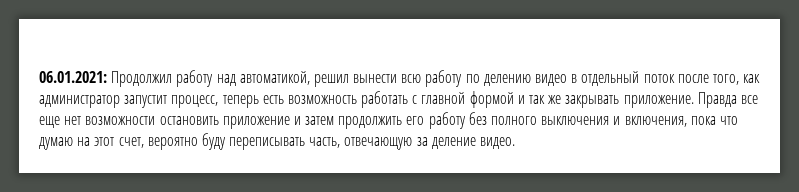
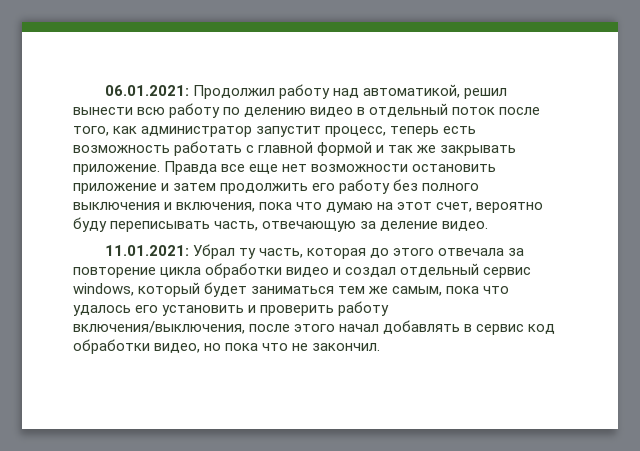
+ 11.01.2021: Убрал ту часть, которая до этого отвечала за повторение цикла обработки видео и создал отдельный сервис windows, который будет заниматься тем же самым, пока что удалось его установить и проверить работу включения/выключения, после этого начал добавлять в сервис код обработки видео, но пока что не закончил.

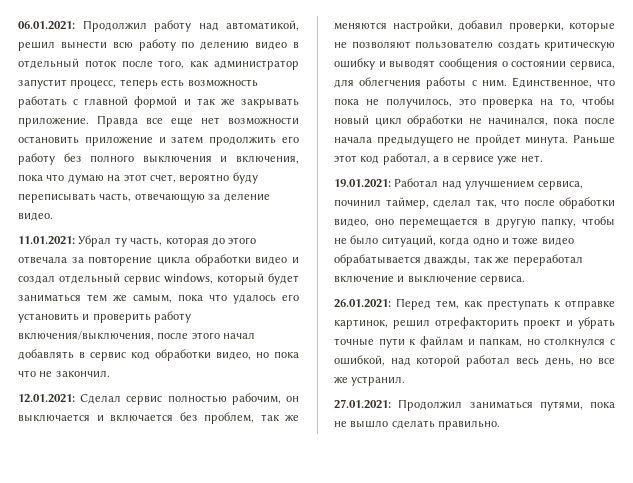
+ 12.01.2021: Сделал сервис полностью рабочим, он выключается и включается без проблем, так же меняются настройки, добавил проверки, которые не позволяют пользователю создать критическую ошибку и выводят сообщения о состоянии сервиса, для облегчения работы с ним. Единственное, что пока не получилось, это проверка на то, чтобы новый цикл обработки не начинался, пока после начала предыдущего не пройдет минута. Раньше этот код работал, а в сервисе уже нет.
+ 19.01.2021: Работал над улучшением сервиса, починил таймер, сделал так, что после обработки видео, оно перемещается в другую папку, чтобы не было ситуаций, когда одно и тоже видео обрабатывается дважды, так же переработал включение и выключение сервиса.
+ 26.01.2021: Перед тем, как преступать к отправке картинок, решил отрефакторить проект и убрать точные пути к файлам и папкам, но столкнулся с ошибкой, над которой работал весь день, но все же устранил.
+ 27.01.2021: Продолжил заниматься путями, пока не вышло сделать правильно.

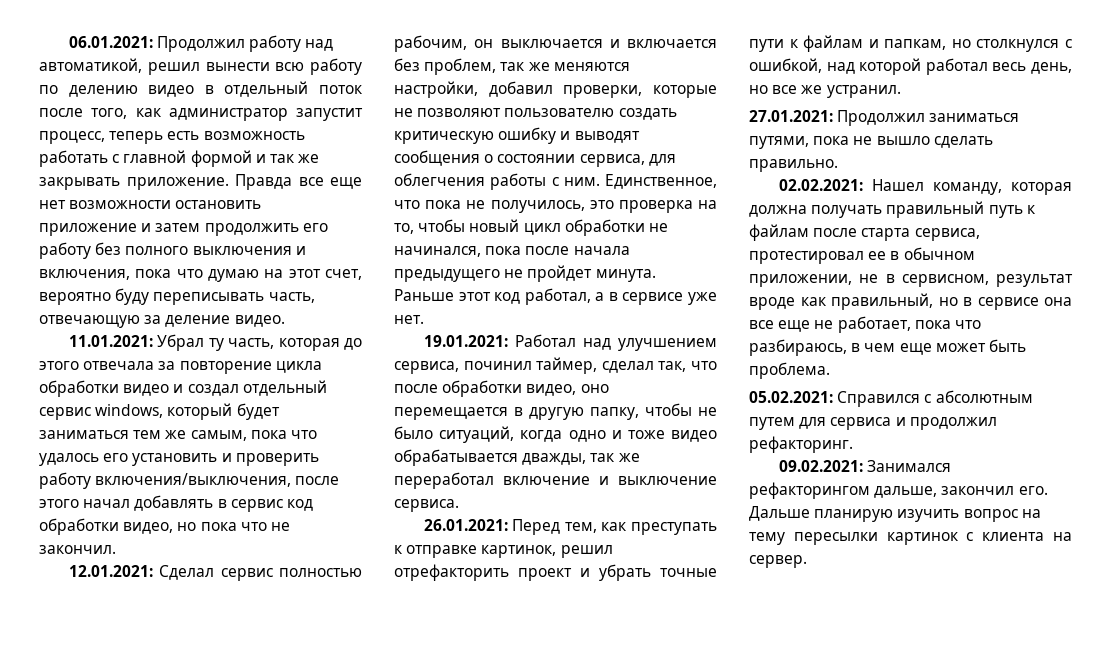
+ 02.02.2021: Нашел команду, которая должна получать правильный путь к файлам после старта сервиса, протестировал ее в обычном приложении, не в сервисном, результат вроде как правильный, но в сервисе она все еще не работает, пока что разбираюсь, в чем еще может быть проблема.
+ 05.02.2021: Справился с абсолютным путем для сервиса и продолжил рефакторинг.
+ 09.02.2021: Занимался рефакторингом дальше, закончил его. Дальше планирую изучить вопрос на тему пересылки картинок с клиента на сервер.

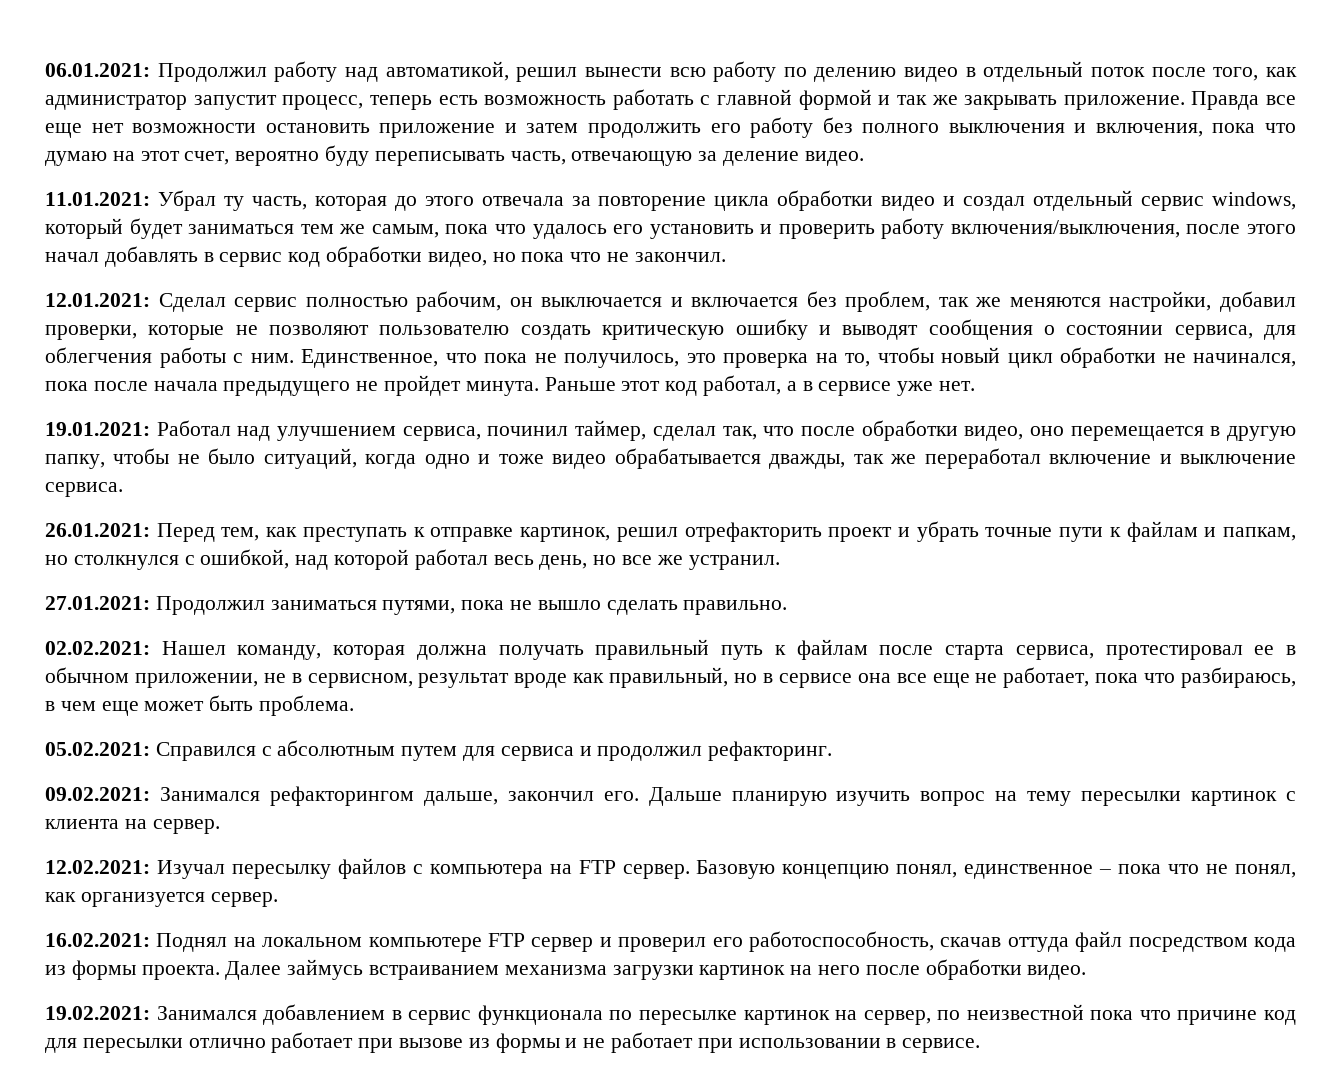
+ 12.02.2021: Изучал пересылку файлов с компьютера на FTP сервер. Базовую концепцию понял, единственное – пока что не понял, как организуется сервер.
+ 16.02.2021: Поднял на локальном компьютере FTP сервер и проверил его работоспособность, скачав оттуда файл посредством кода из формы проекта. Далее займусь встраиванием механизма загрузки картинок на него после обработки видео.
+ 19.02.2021: Занимался добавлением в сервис функционала по пересылке картинок на сервер, по неизвестной пока что причине код для пересылки отлично работает при вызове из формы и не работает при использовании в сервисе.

